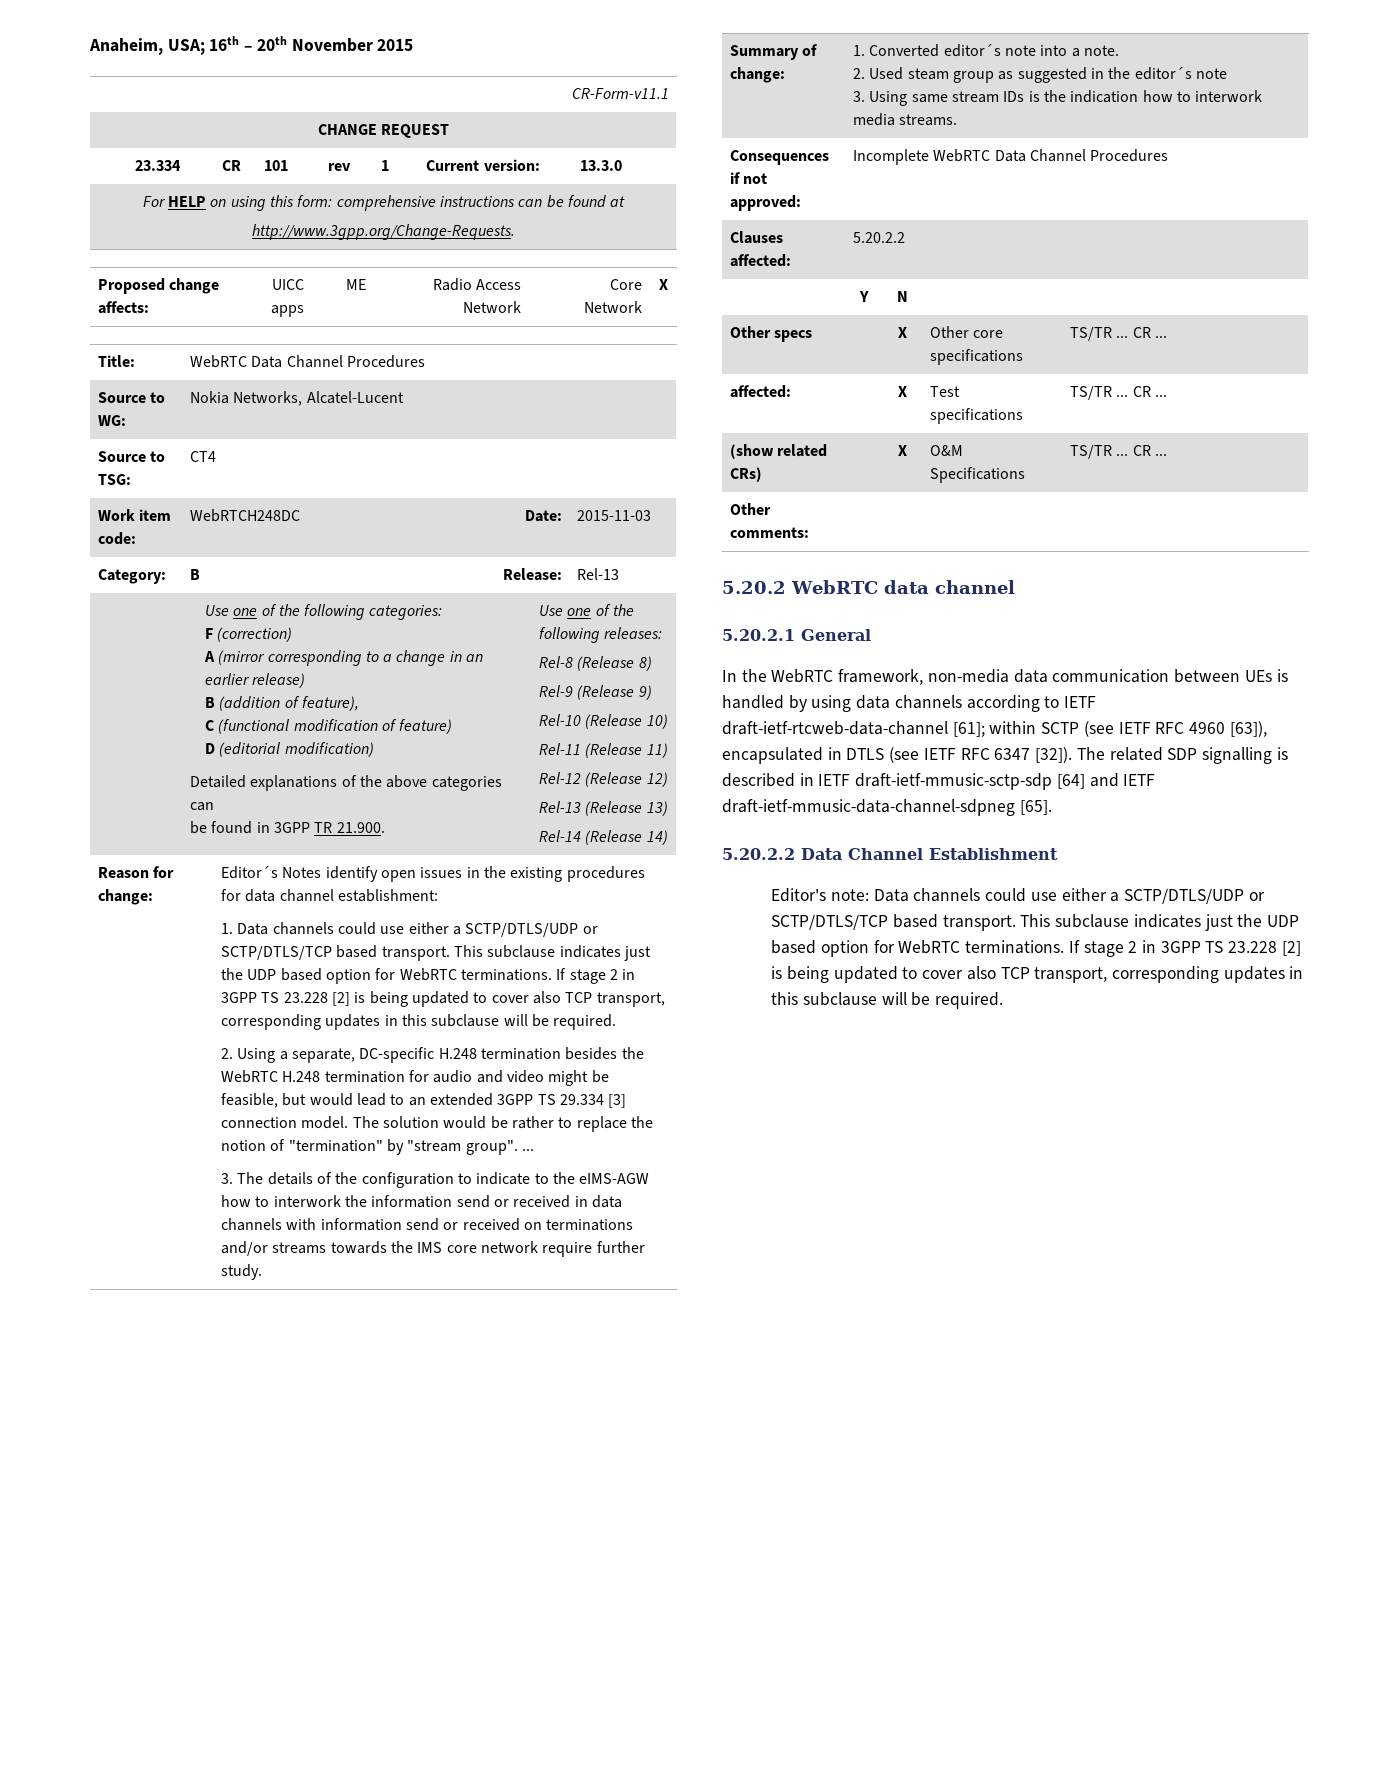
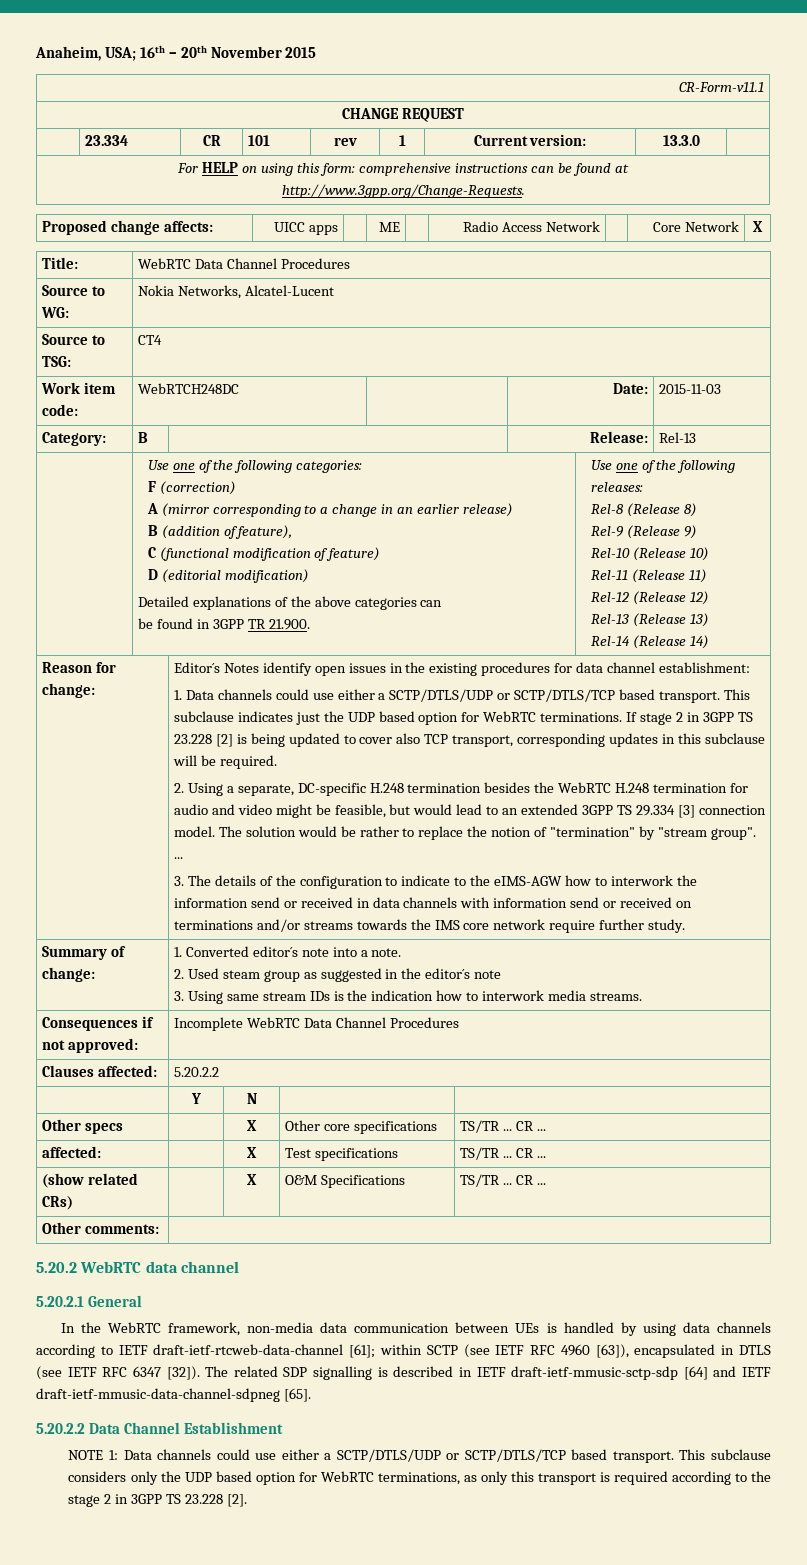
- Editor's note: Data channels could use either a SCTP/DTLS/UDP or SCTP/DTLS/TCP based transport. This subclause indicates just the UDP based option for WebRTC terminations. If stage 2 in 3GPP TS 23.228 [2] is being updated to cover also TCP transport, corresponding updates in this subclause will be required.
+ NOTE 1: Data channels could use either a SCTP/DTLS/UDP or SCTP/DTLS/TCP based transport. This subclause considers only the UDP based option for WebRTC terminations, as only this transport is required according to the stage 2 in 3GPP TS 23.228 [2].

